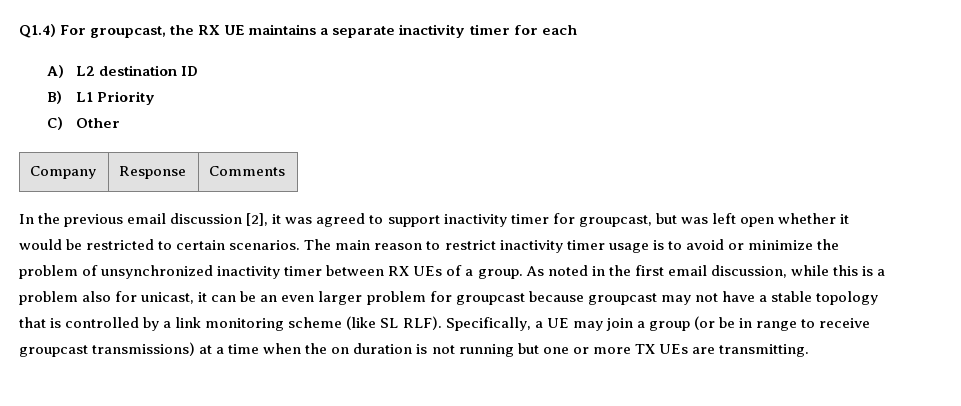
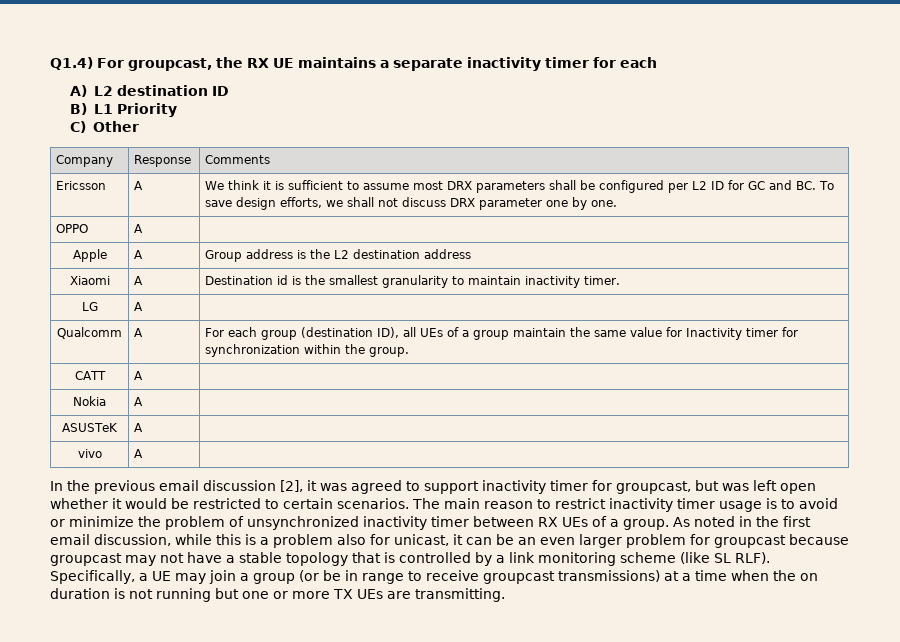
+ Ericsson | A | We think it is sufficient to assume most DRX parameters shall be configured per L2 ID for GC and BC. To save design efforts, we shall not discuss DRX parameter one by one.
+ OPPO | A |
+ Apple | A | Group address is the L2 destination address
+ Xiaomi | A | Destination id is the smallest granularity to maintain inactivity timer.
+ LG | A |
+ Qualcomm | A | For each group (destination ID), all UEs of a group maintain the same value for Inactivity timer for synchronization within the group.
+ CATT | A |
+ Nokia | A |
+ ASUSTeK | A |
+ vivo | A |

